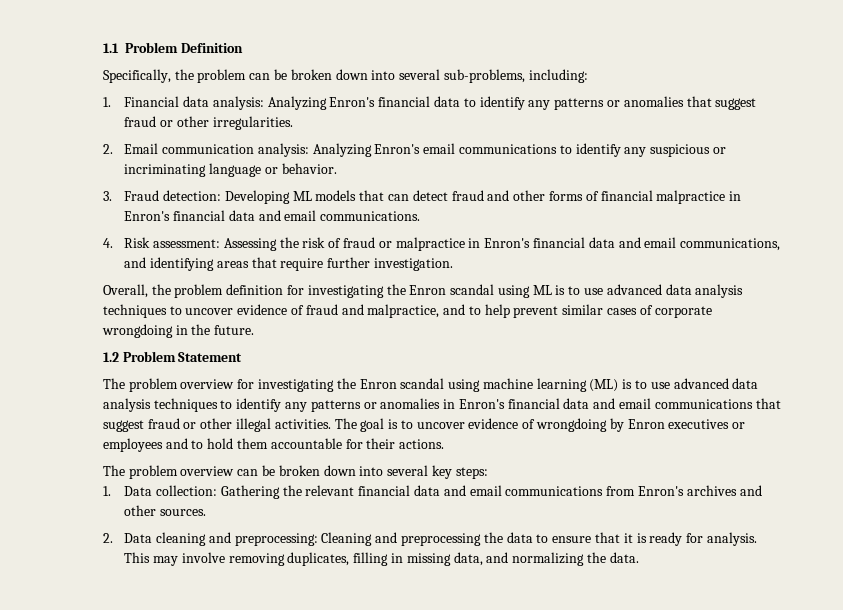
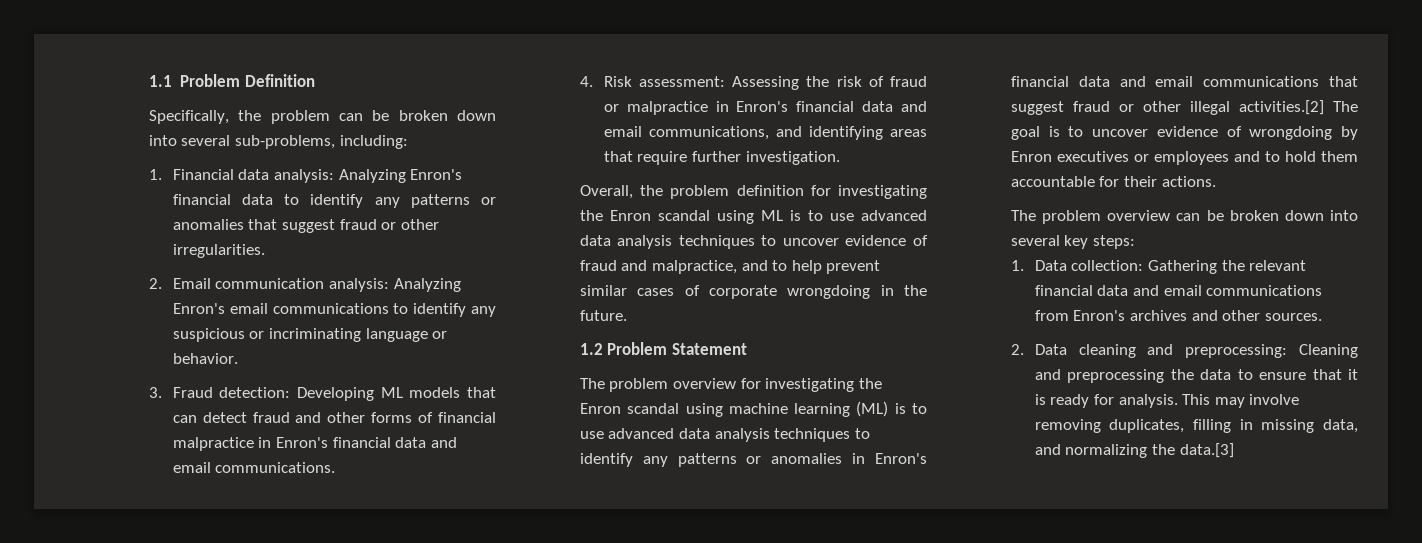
- The problem overview for investigating the Enron scandal using machine learning (ML) is to use advanced data analysis techniques to identify any patterns or anomalies in Enron's financial data and email communications that suggest fraud or other illegal activities. The goal is to uncover evidence of wrongdoing by Enron executives or employees and to hold them accountable for their actions.
+ The problem overview for investigating the Enron scandal using machine learning (ML) is to use advanced data analysis techniques to identify any patterns or anomalies in Enron's financial data and email communications that suggest fraud or other illegal activities.[2] The goal is to uncover evidence of wrongdoing by Enron executives or employees and to hold them accountable for their actions.
- This may involve removing duplicates, filling in missing data, and normalizing the data.
+ This may involve removing duplicates, filling in missing data, and normalizing the data.[3]

